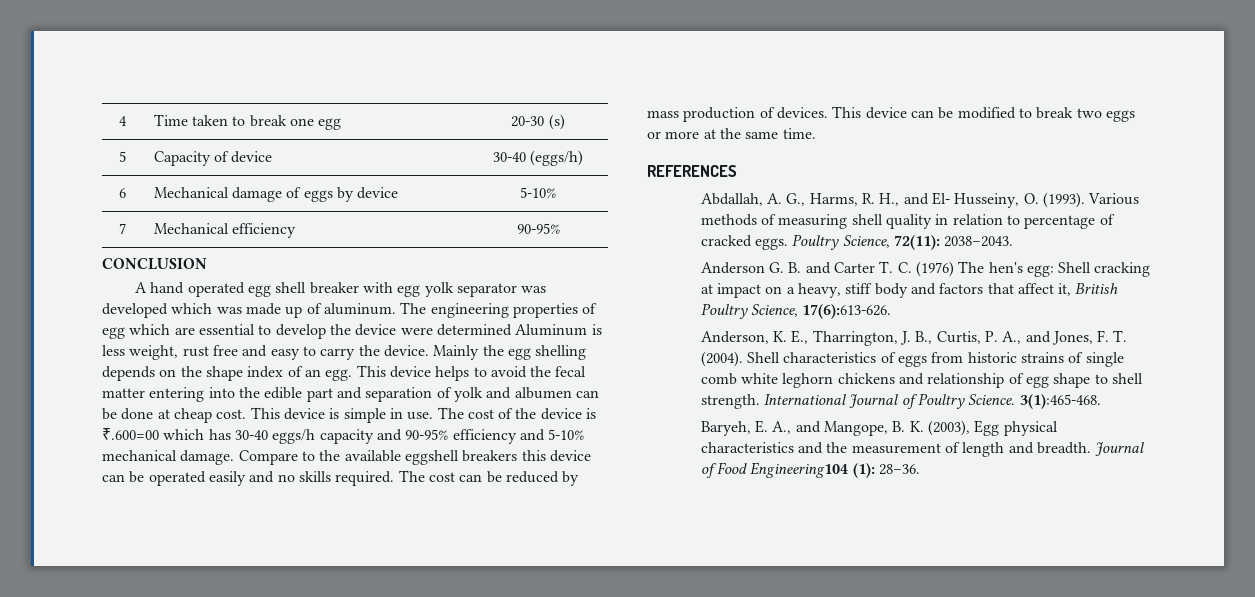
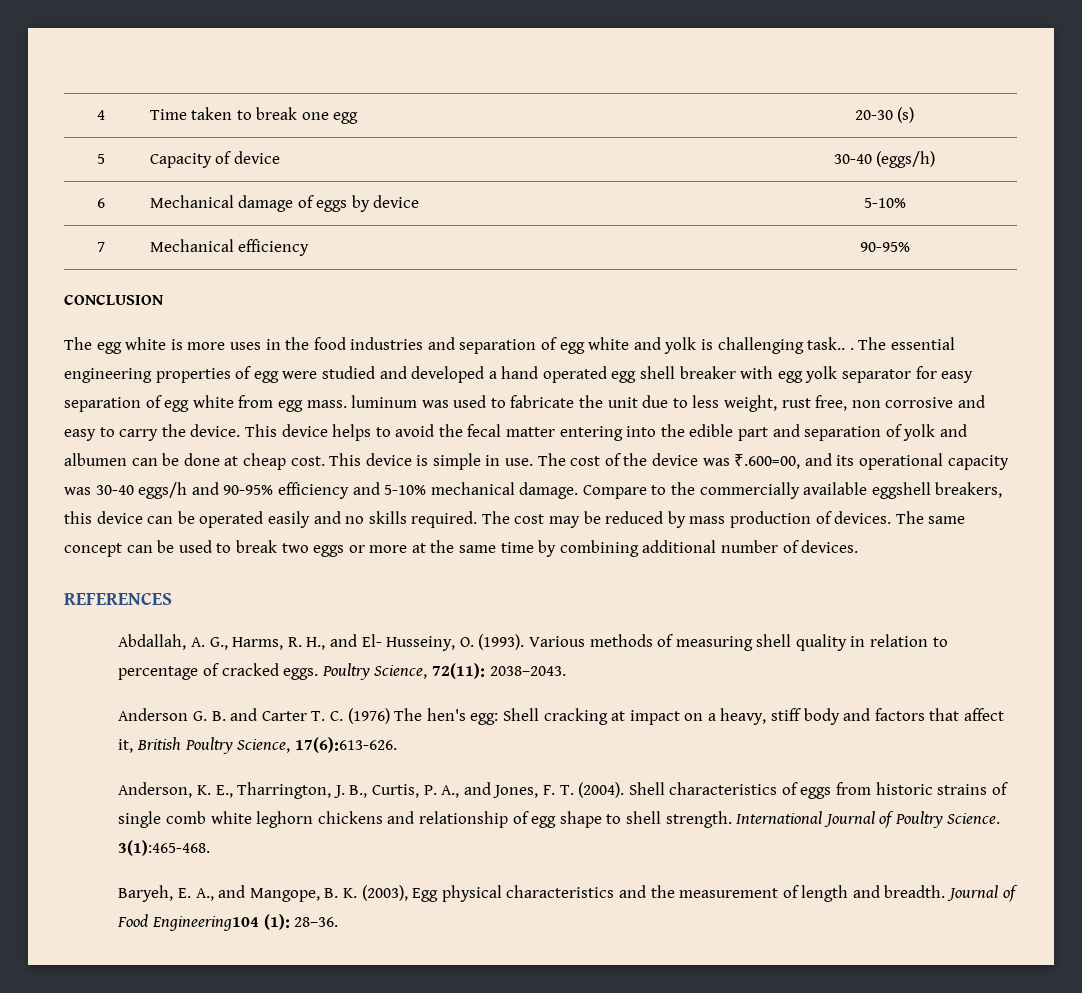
- A hand operated egg shell breaker with egg yolk separator was developed which was made up of aluminum. The engineering properties of egg which are essential to develop the device were determined Aluminum is less weight, rust free and easy to carry the device.
+ The egg white is more uses in the food industries and separation of egg white and yolk is challenging task.. . The essential engineering properties of egg were studied and developed a hand operated egg shell breaker with egg yolk separator for easy separation of egg white from egg mass. luminum was used to fabricate the unit due to less weight, rust free, non corrosive and easy to carry the device.
- Mainly the egg shelling depends on the shape index of an egg.
- The cost of the device is ₹.600=00 which has 30-40 eggs/h capacity and 90-95% efficiency and 5-10% mechanical damage.
+ The cost of the device was ₹.600=00, and its operational capacity was 30-40 eggs/h and 90-95% efficiency and 5-10% mechanical damage.
- Compare to the available eggshell breakers this device can be operated easily and no skills required.
+ Compare to the commercially available eggshell breakers, this device can be operated easily and no skills required.
- The cost can be reduced by mass production of devices.
+ The cost may be reduced by mass production of devices.
- This device can be modified to break two eggs or more at the same time.
+ The same concept can be used to break two eggs or more at the same time by combining additional number of devices.

